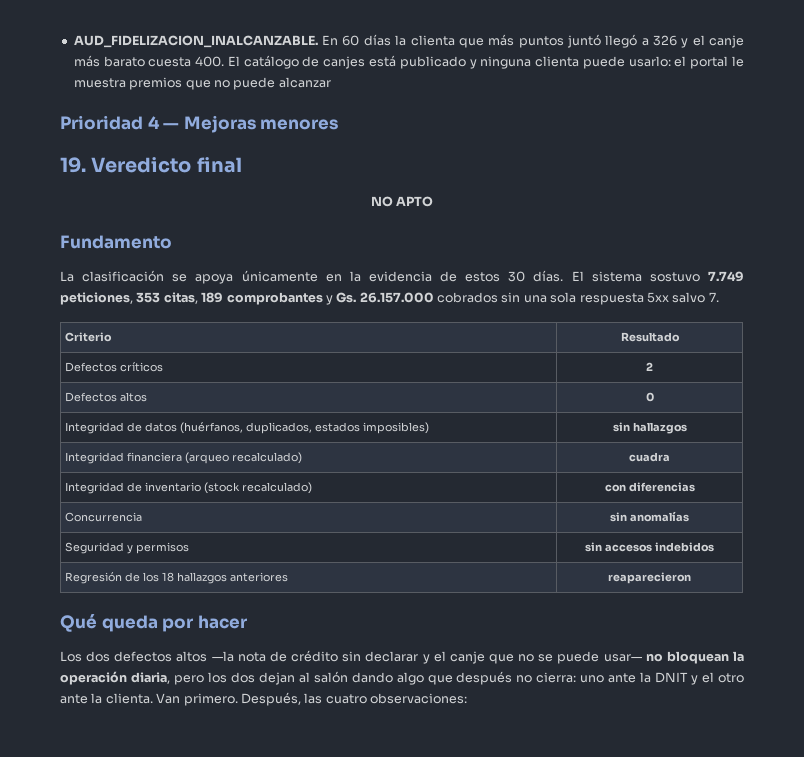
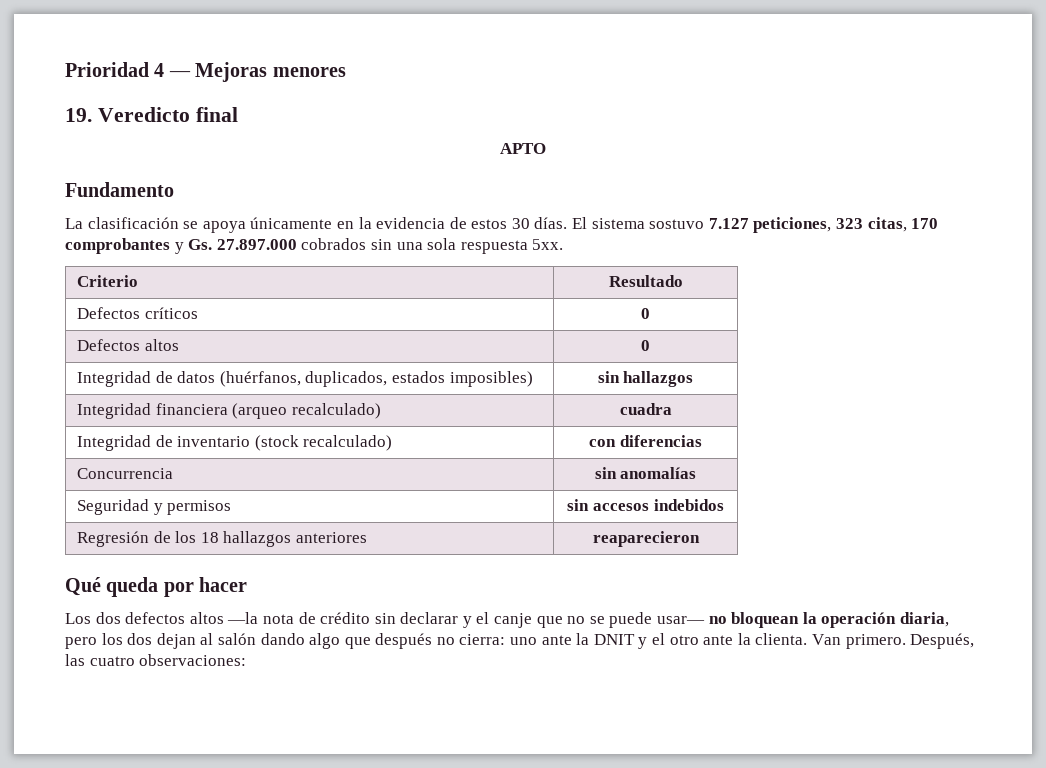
- AUD_FIDELIZACION_INALCANZABLE. En 60 días la clienta que más puntos juntó llegó a 326 y el canje más barato cuesta 400. El catálogo de canjes está publicado y ninguna clienta puede usarlo: el portal le muestra premios que no puede alcanzar
- NO APTO
+ APTO
- El sistema sostuvo 7.749 peticiones, 353 citas, 189 comprobantes y Gs. 26.157.000 cobrados sin una sola respuesta 5xx salvo 7.
+ El sistema sostuvo 7.127 peticiones, 323 citas, 170 comprobantes y Gs. 27.897.000 cobrados sin una sola respuesta 5xx.
- Defectos críticos | 2
+ Defectos críticos | 0

